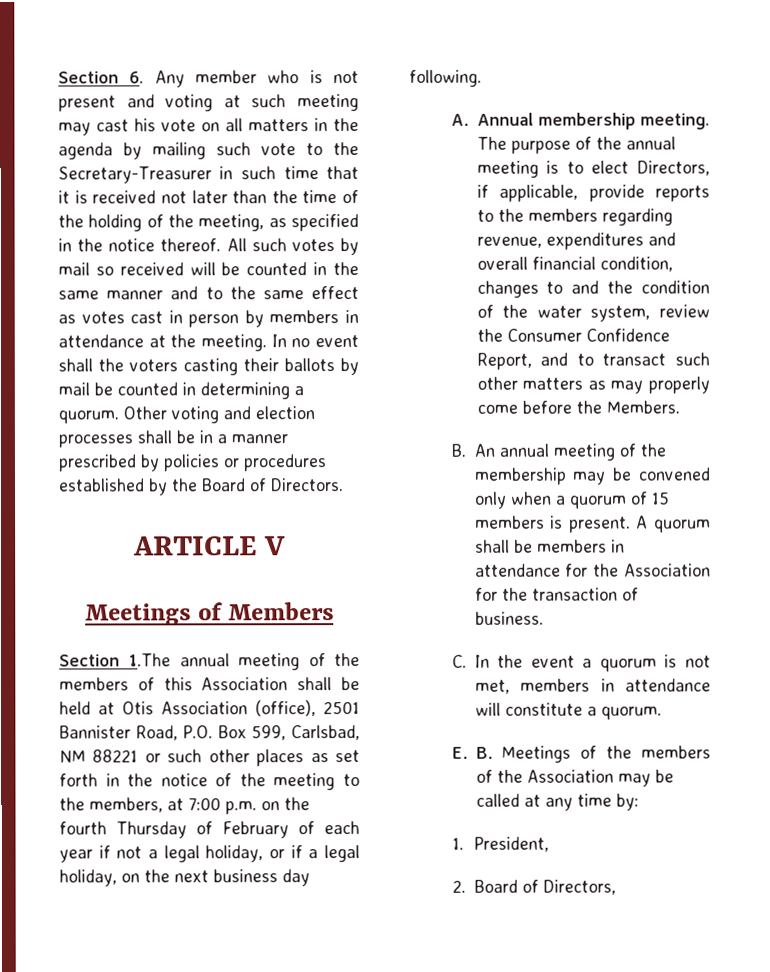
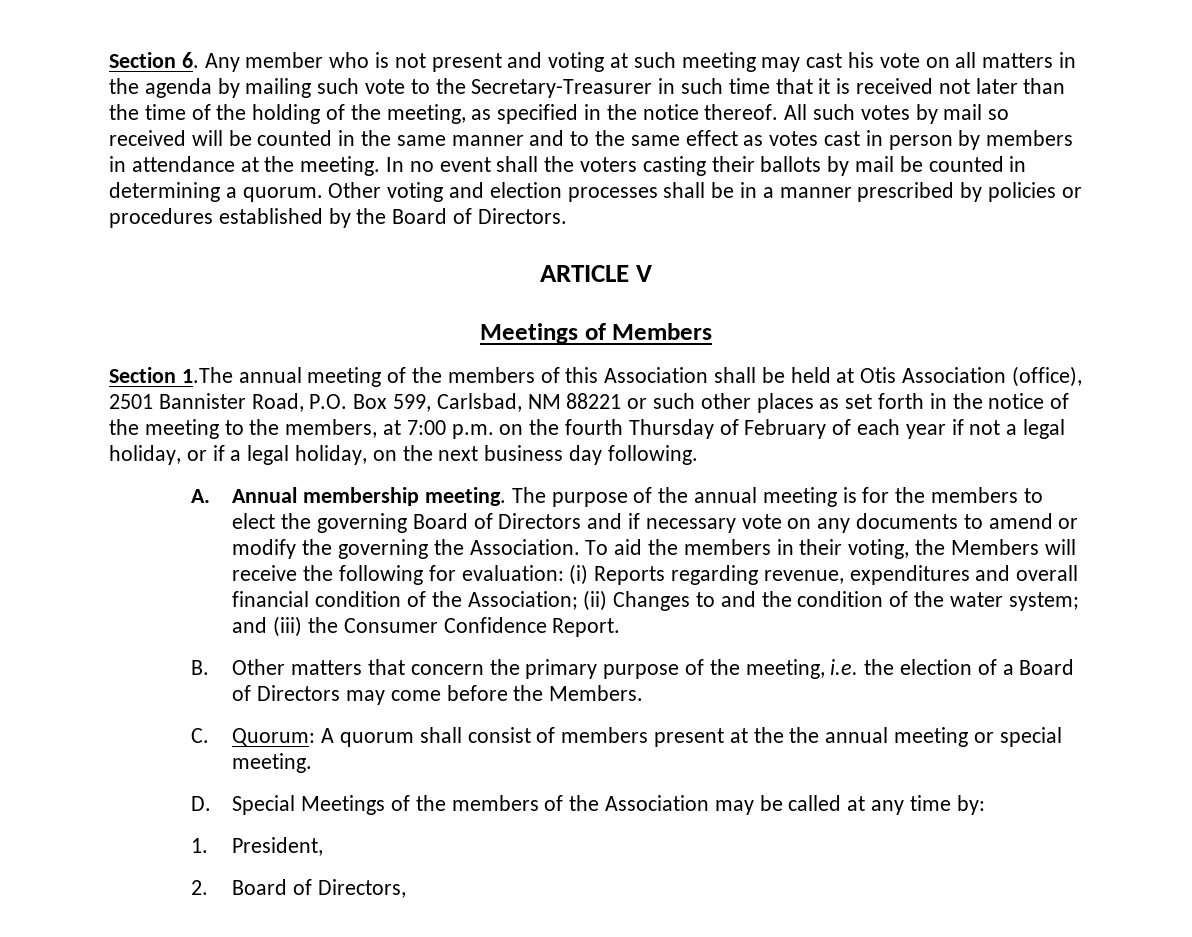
- The purpose of the annual meeting is to elect Directors, if applicable, provide reports to the members regarding revenue, expenditures and overall financial condition, changes to and the condition of the water system, review the Consumer Confidence Report, and to transact such other matters as may properly come before the Members.
- B. An annual meeting of the membership may be convened only when a quorum of 15 members is present. A quorum shall be members in attendance for the Association for the transaction of business.
- C. In the event a quorum is not met, members in attendance will constitute a quorum.
- E. B. Meetings of the members of the Association may be called at any time by:
+ The purpose of the annual meeting is for the members to elect the governing Board of Directors and if necessary vote on any documents to amend or modify the governing the Association. To aid the members in their voting, the Members will receive the following for evaluation: (i) Reports regarding revenue, expenditures and overall financial condition of the Association; (ii) Changes to and the condition of the water system; and (iii) the Consumer Confidence Report.
+ B. Other matters that concern the primary purpose of the meeting, i.e. the election of a Board of Directors may come before the Members.
+ C. Quorum: A quorum shall consist of members present at the the annual meeting or special meeting.
+ D. Special Meetings of the members of the Association may be called at any time by:

